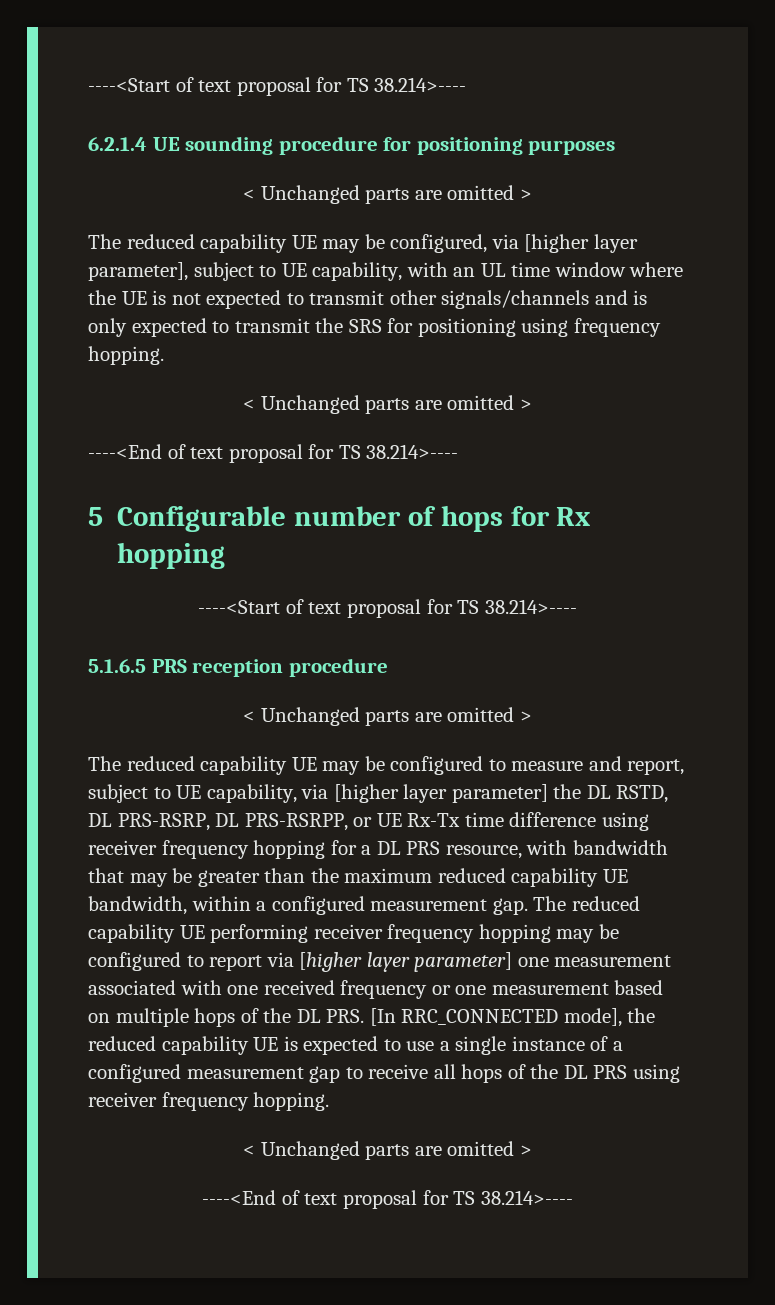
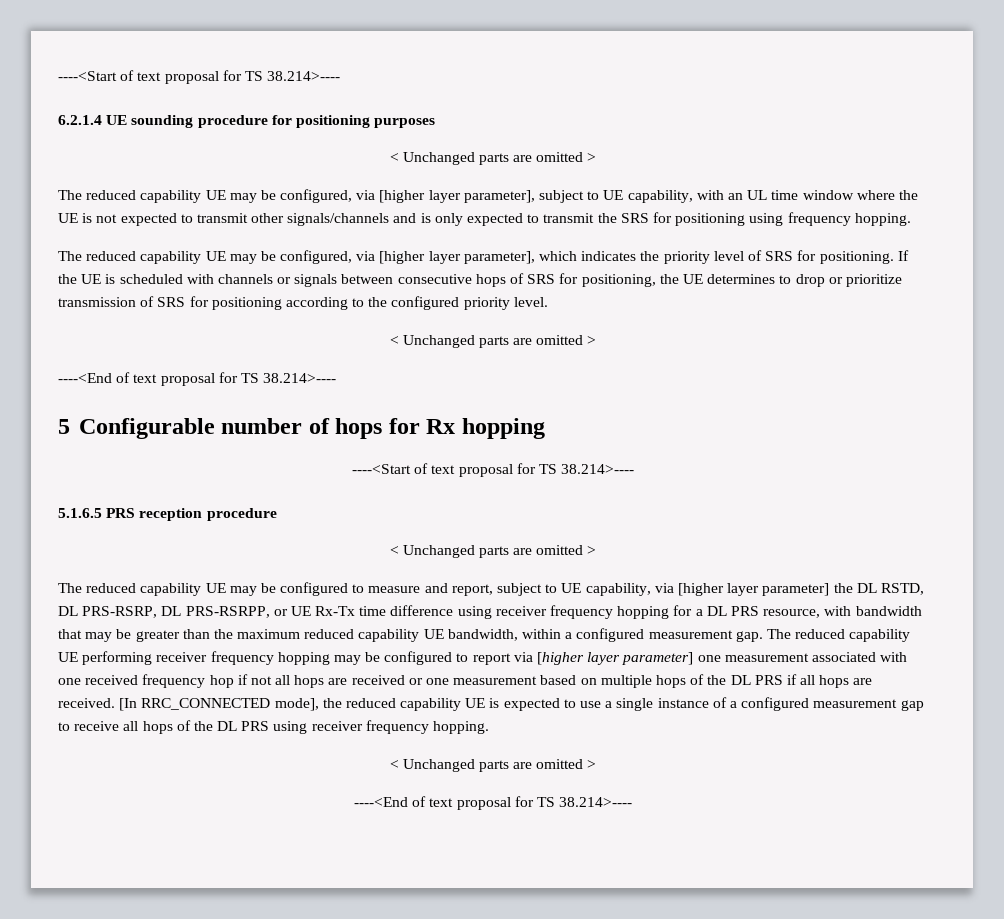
+ The reduced capability UE may be configured, via [higher layer parameter], which indicates the priority level of SRS for positioning. If the UE is scheduled with channels or signals between consecutive hops of SRS for positioning, the UE determines to drop or prioritize transmission of SRS for positioning according to the configured priority level.
- The reduced capability UE performing receiver frequency hopping may be configured to report via [higher layer parameter] one measurement associated with one received frequency or one measurement based on multiple hops of the DL PRS. [In RRC_CONNECTED mode], the reduced capability UE is expected to use a single instance of a configured measurement gap to receive all hops of the DL PRS using receiver frequency hopping.
+ The reduced capability UE performing receiver frequency hopping may be configured to report via [higher layer parameter] one measurement associated with one received frequency hop if not all hops are received or one measurement based on multiple hops of the DL PRS if all hops are received. [In RRC_CONNECTED mode], the reduced capability UE is expected to use a single instance of a configured measurement gap to receive all hops of the DL PRS using receiver frequency hopping.

